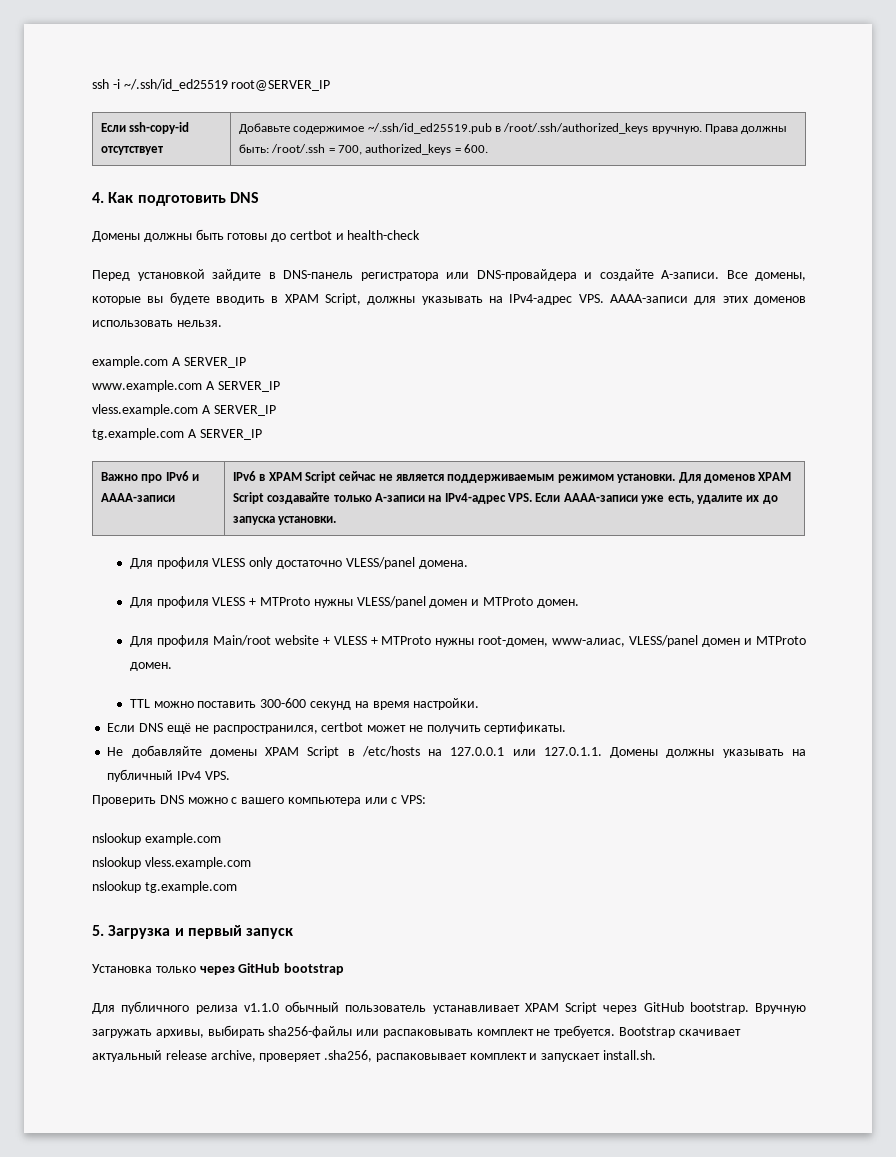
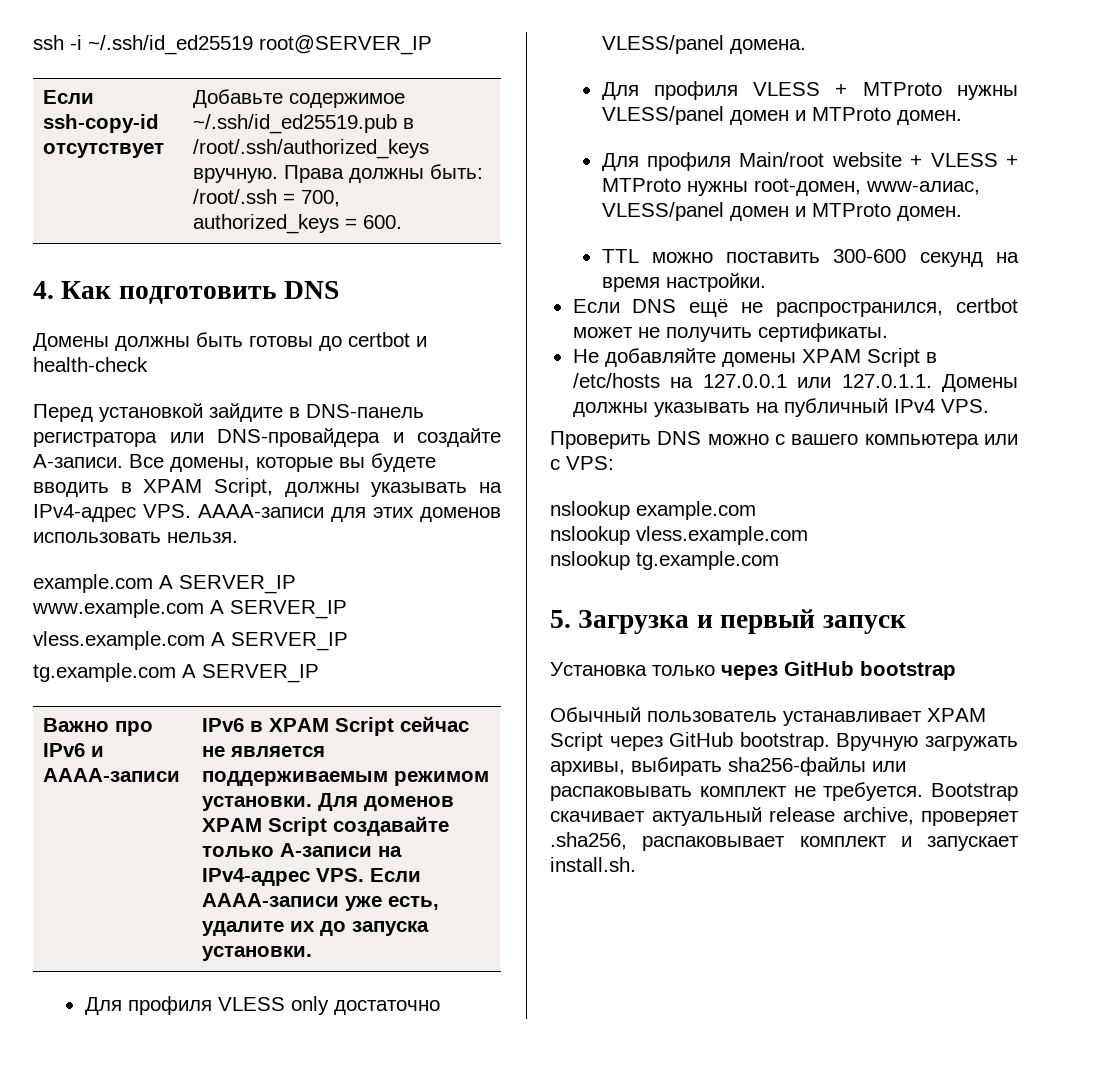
- Для публичного релиза v1.1.0 обычный пользователь устанавливает XPAM Script через GitHub bootstrap.
+ Обычный пользователь устанавливает XPAM Script через GitHub bootstrap.

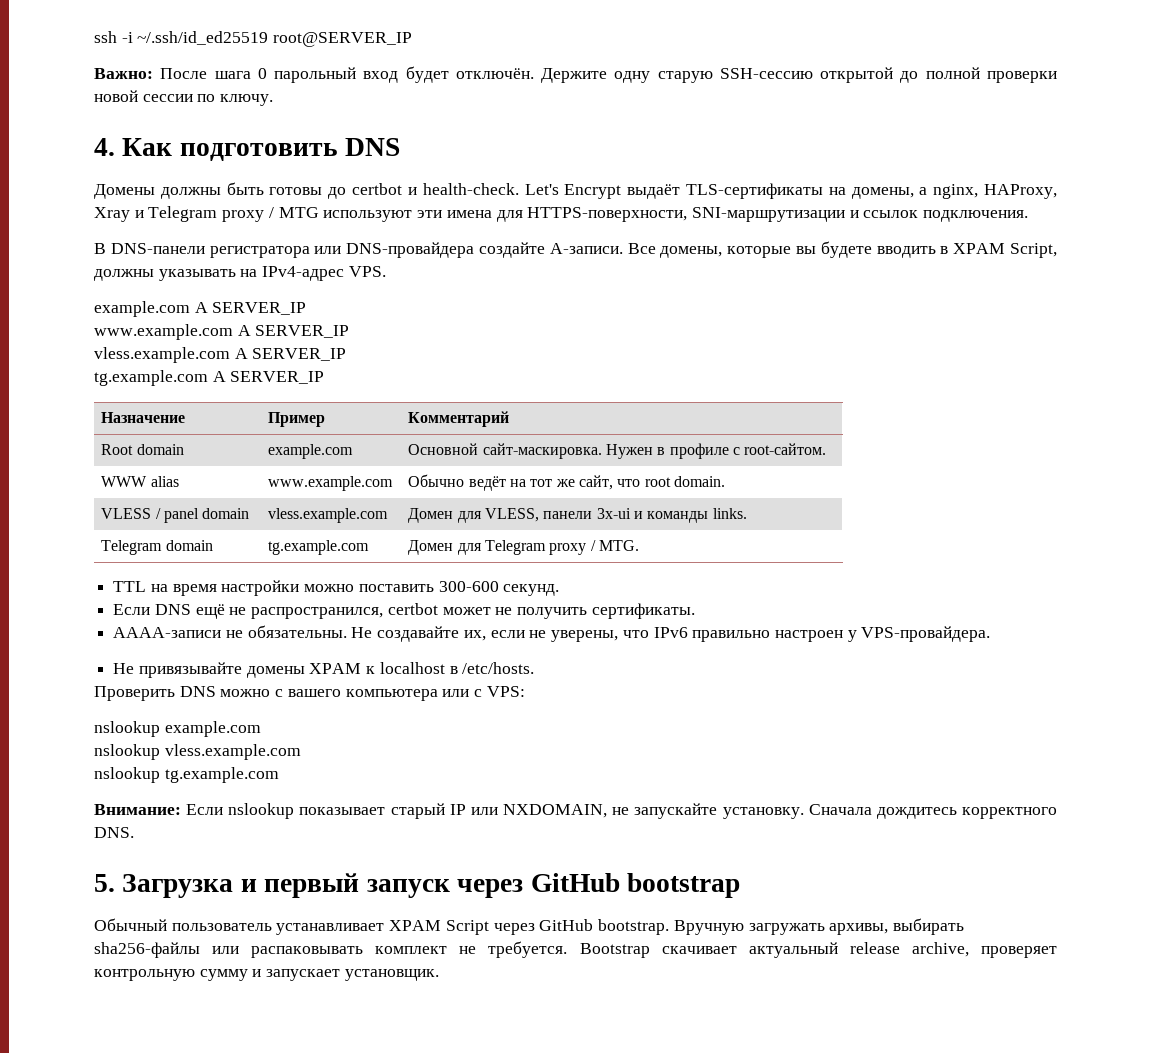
- Если ssh-copy-id отсутствует | Добавьте содержимое ~/.ssh/id_ed25519.pub в /root/.ssh/authorized_keys вручную. Права должны быть: /root/.ssh = 700, authorized_keys = 600.
+ Важно: После шага 0 парольный вход будет отключён. Держите одну старую SSH-сессию открытой до полной проверки новой сессии по ключу.
- Домены должны быть готовы до certbot и health-check
- Перед установкой зайдите в DNS-панель регистратора или DNS-провайдера и создайте A-записи.
+ Домены должны быть готовы до certbot и health-check. Let's Encrypt выдаёт TLS-сертификаты на домены, а nginx, HAProxy, Xray и Telegram proxy / MTG используют эти имена для HTTPS-поверхности, SNI-маршрутизации и ссылок подключения.
+ В DNS-панели регистратора или DNS-провайдера создайте A-записи.
- Все домены, которые вы будете вводить в XPAM Script, должны указывать на IPv4-адрес VPS. AAAA-записи для этих доменов использовать нельзя.
+ Все домены, которые вы будете вводить в XPAM Script, должны указывать на IPv4-адрес VPS.
- Важно про IPv6 и AAAA-записи | IPv6 в XPAM Script сейчас не является поддерживаемым режимом установки. Для доменов XPAM Script создавайте только A-записи на IPv4-адрес VPS. Если AAAA-записи уже есть, удалите их до запуска установки.
- Для профиля VLESS only достаточно VLESS/panel домена.
- Для профиля VLESS + MTProto нужны VLESS/panel домен и MTProto домен.
- Для профиля Main/root website + VLESS + MTProto нужны root-домен, www-алиас, VLESS/panel домен и MTProto домен.
- TTL можно поставить 300-600 секунд на время настройки.
+ Назначение | Пример | Комментарий
+ Root domain | example.com | Основной сайт-маскировка. Нужен в профиле с root-сайтом.
+ WWW alias | www.example.com | Обычно ведёт на тот же сайт, что root domain.
+ VLESS / panel domain | vless.example.com | Домен для VLESS, панели 3x-ui и команды links.
+ Telegram domain | tg.example.com | Домен для Telegram proxy / MTG.
+ TTL на время настройки можно поставить 300-600 секунд.
- Не добавляйте домены XPAM Script в /etc/hosts на 127.0.0.1 или 127.0.1.1. Домены должны указывать на публичный IPv4 VPS.
+ AAAA-записи не обязательны. Не создавайте их, если не уверены, что IPv6 правильно настроен у VPS-провайдера.
+ Не привязывайте домены XPAM к localhost в /etc/hosts.
+ Внимание: Если nslookup показывает старый IP или NXDOMAIN, не запускайте установку. Сначала дождитесь корректного DNS.
- 5. Загрузка и первый запуск
- Установка только через GitHub bootstrap
+ 5. Загрузка и первый запуск через GitHub bootstrap
- Bootstrap скачивает актуальный release archive, проверяет .sha256, распаковывает комплект и запускает install.sh.
+ Bootstrap скачивает актуальный release archive, проверяет контрольную сумму и запускает установщик.

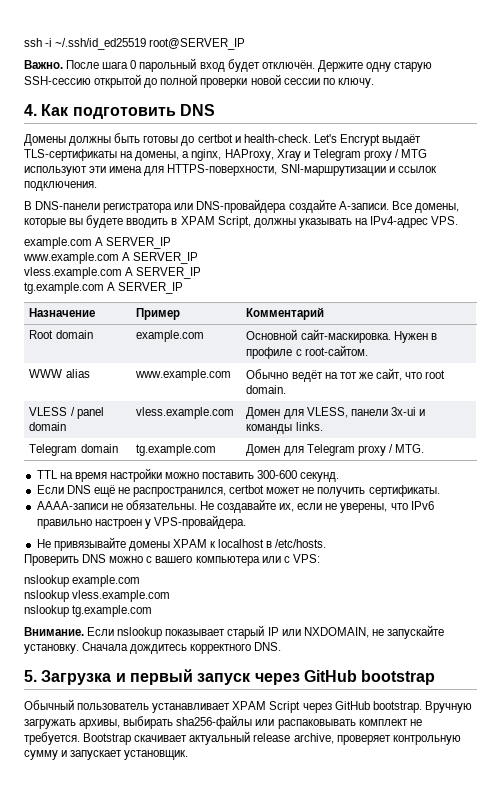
- Важно: После шага 0 парольный вход будет отключён.
+ Важно. После шага 0 парольный вход будет отключён.
- Внимание: Если nslookup показывает старый IP или NXDOMAIN, не запускайте установку.
+ Внимание. Если nslookup показывает старый IP или NXDOMAIN, не запускайте установку.

